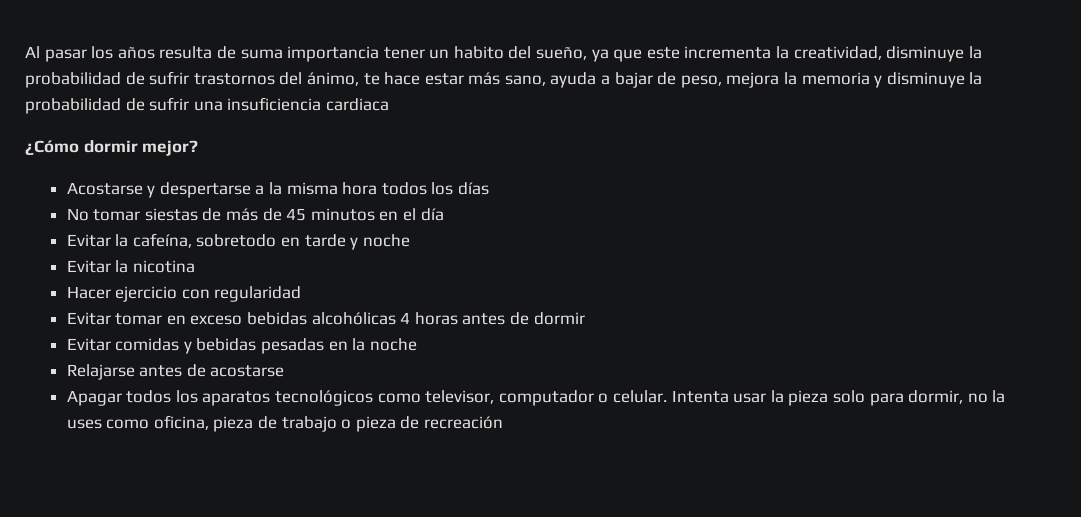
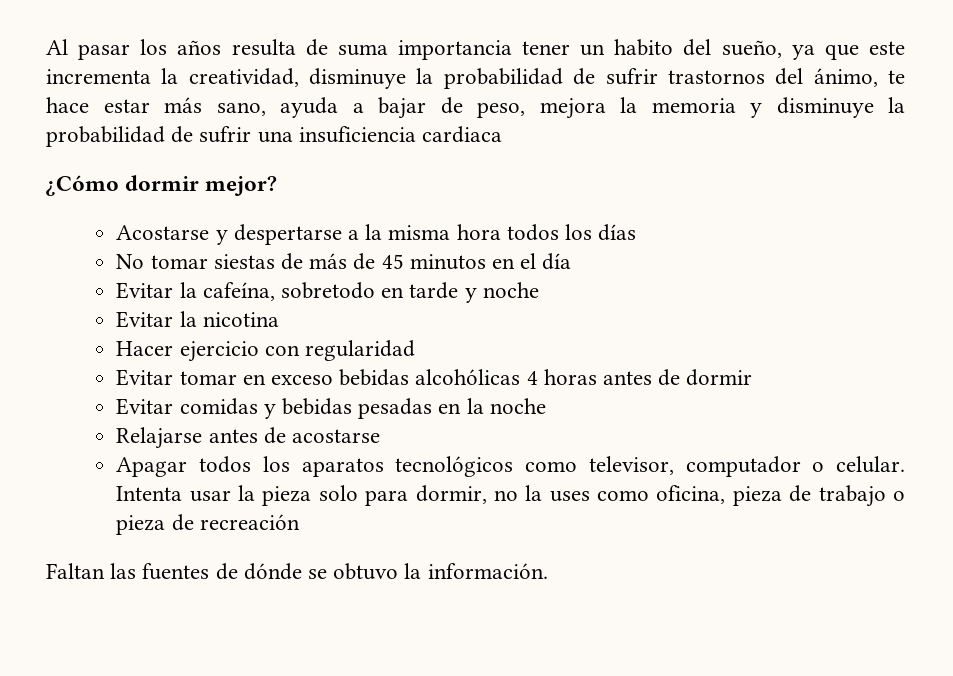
+ Faltan las fuentes de dónde se obtuvo la información.

